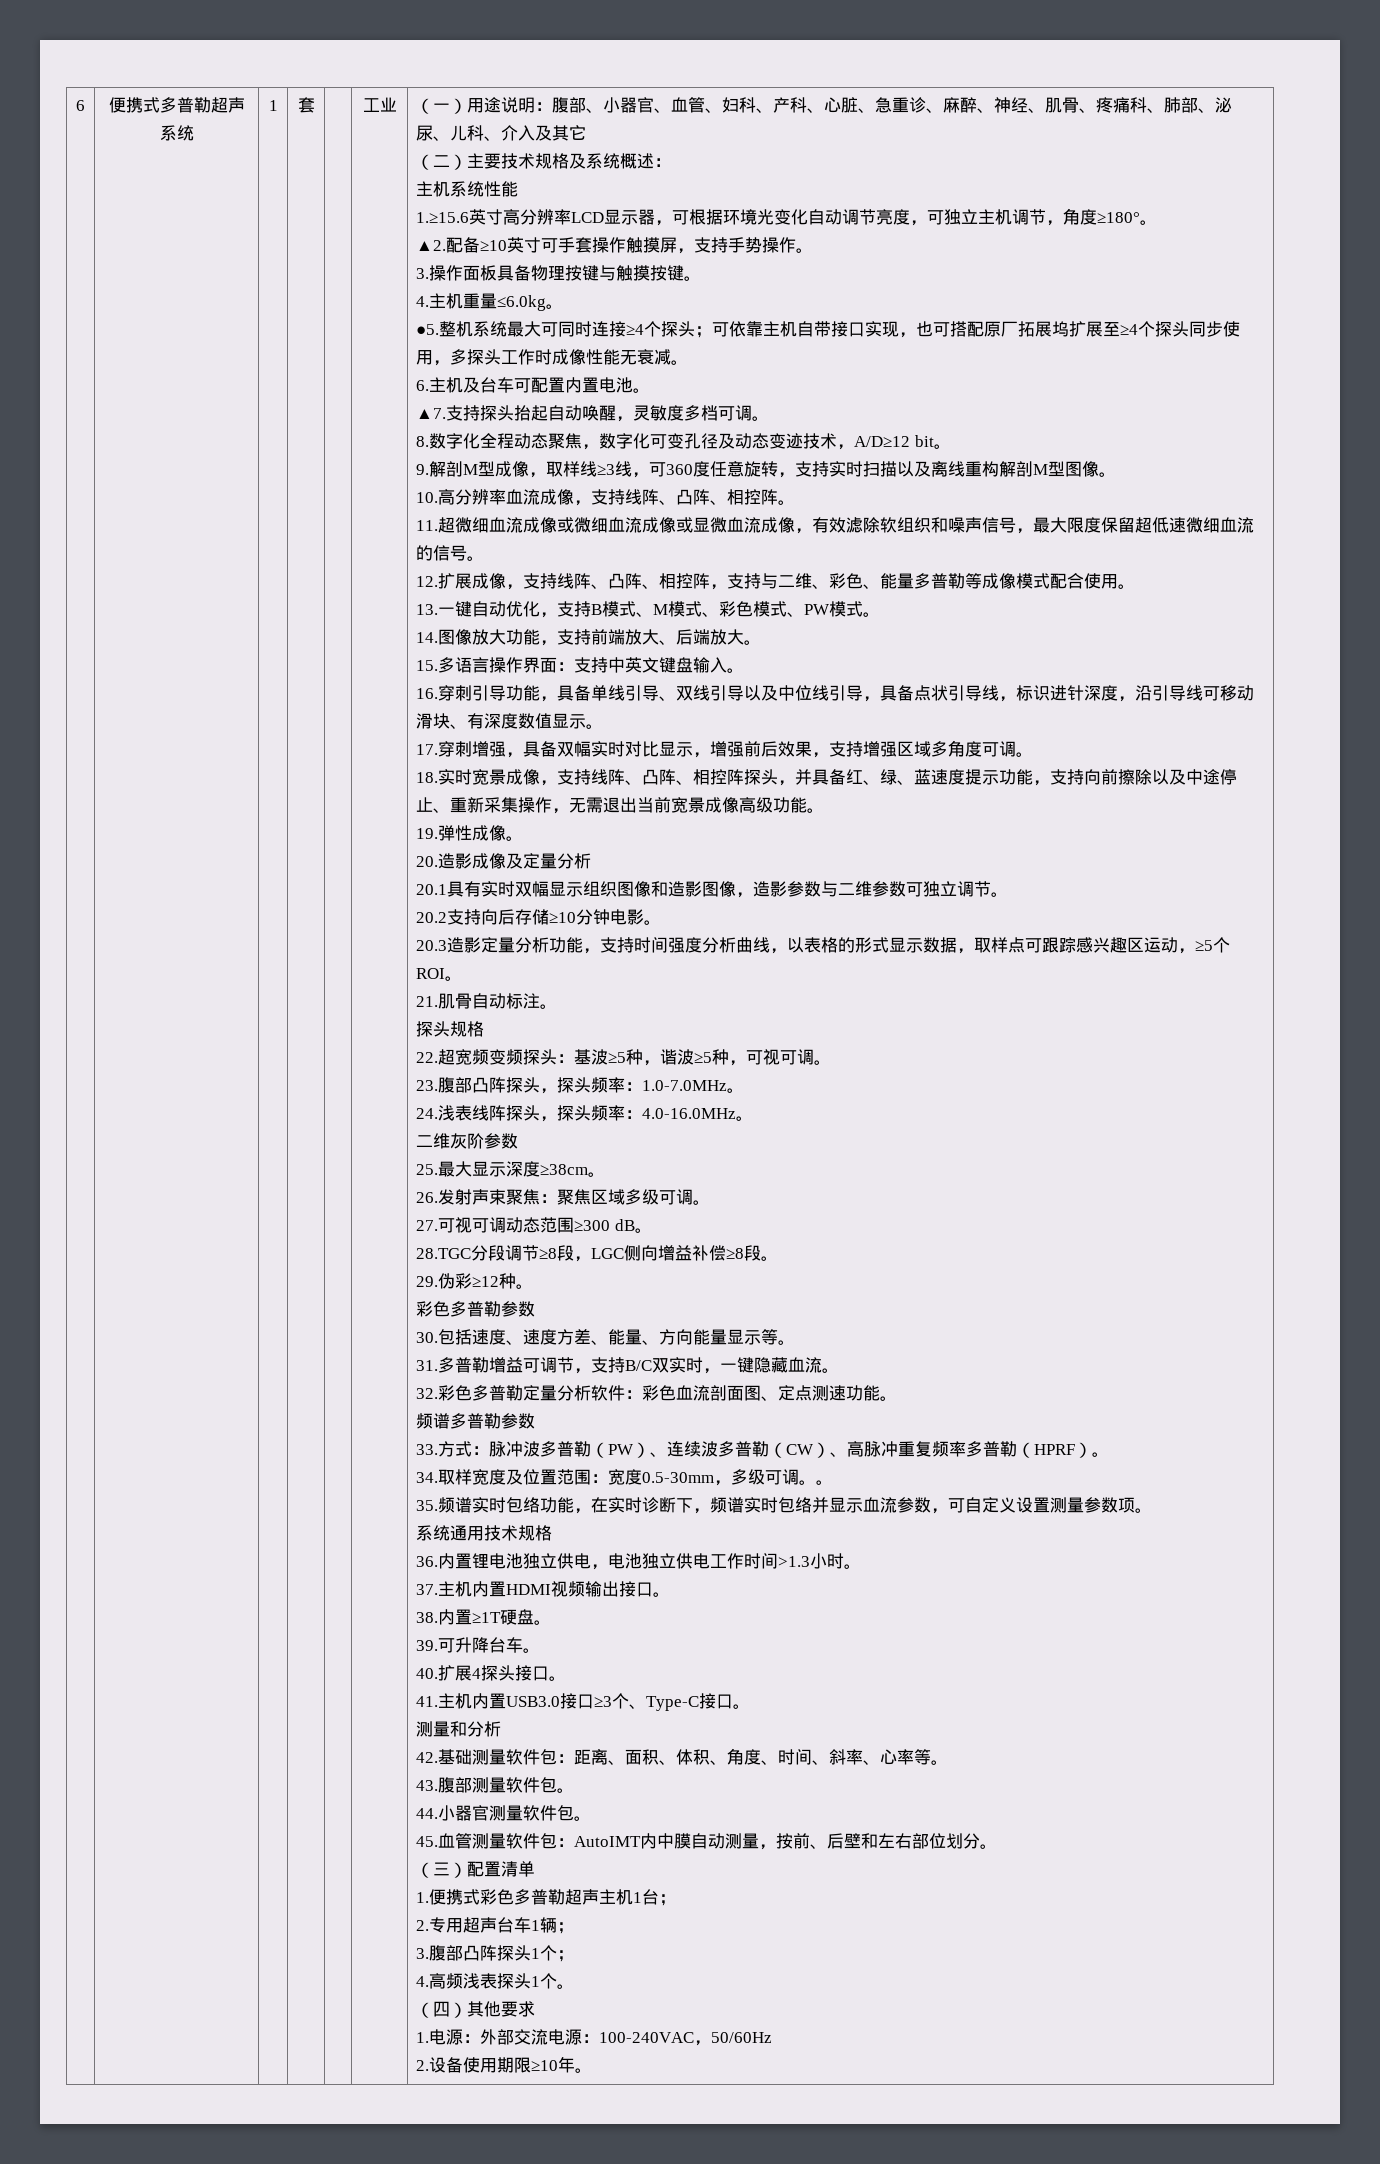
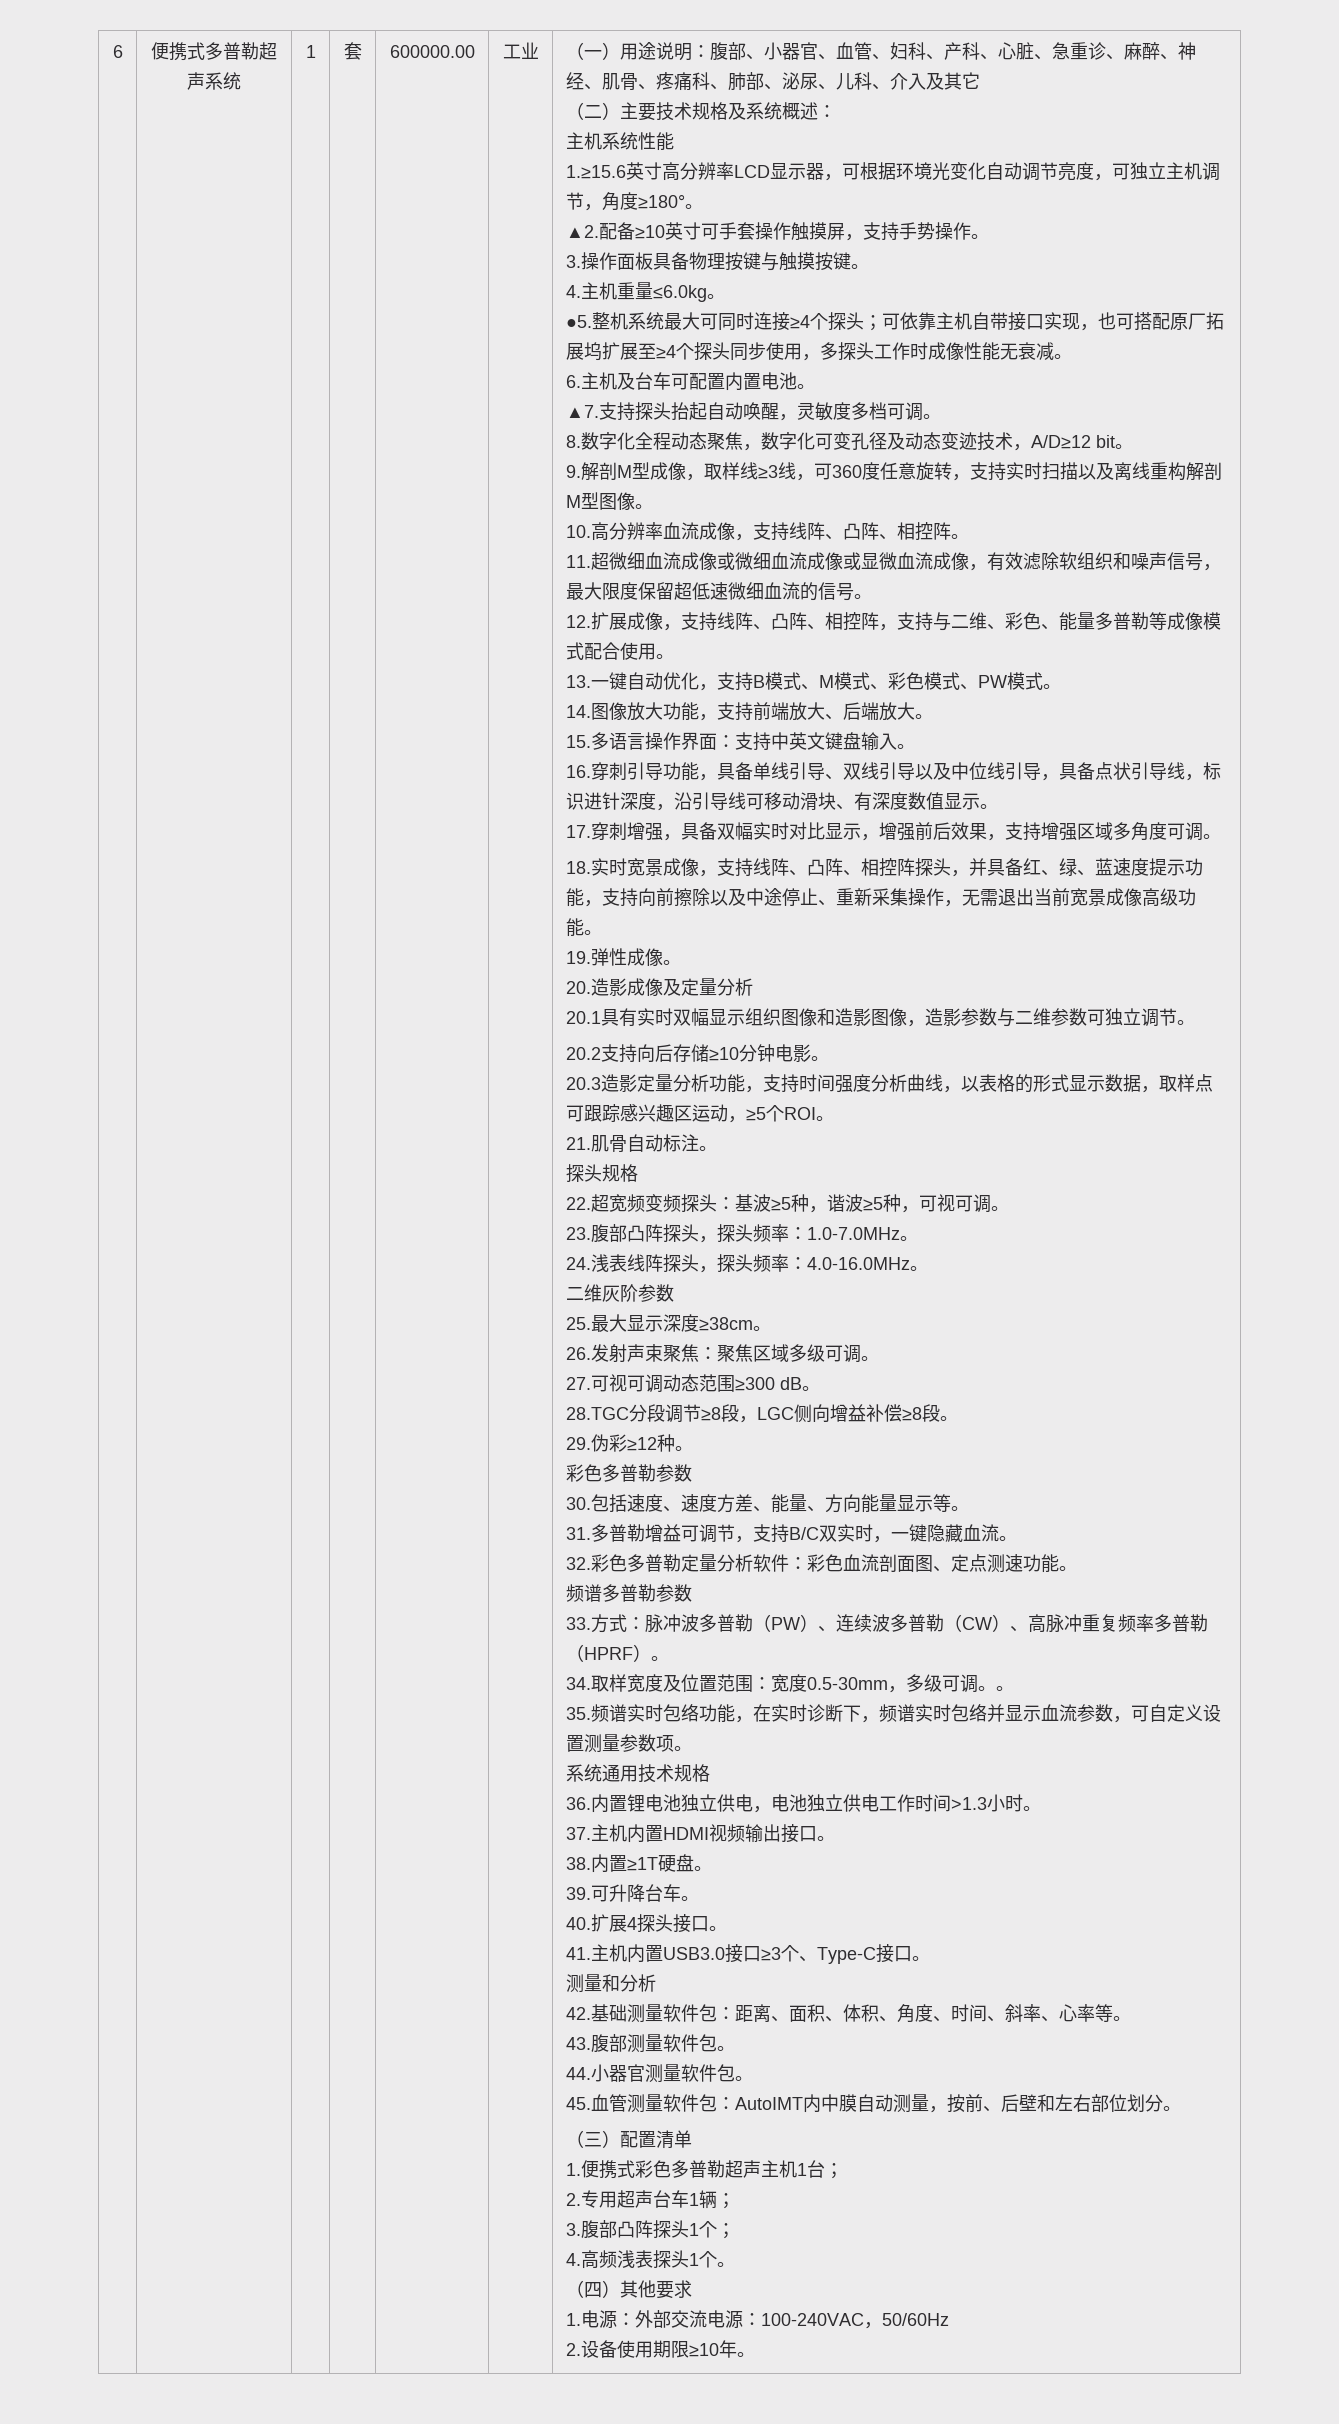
+ 600000.00

